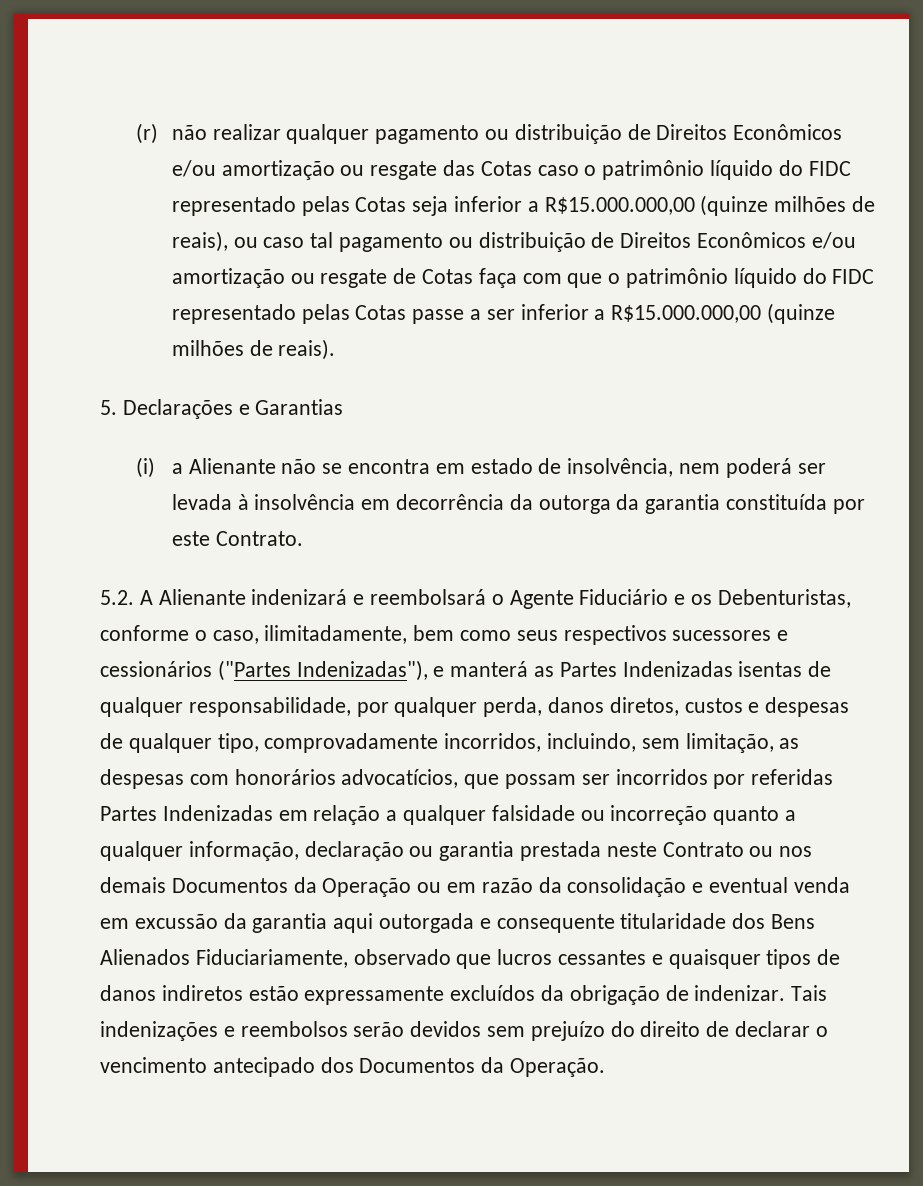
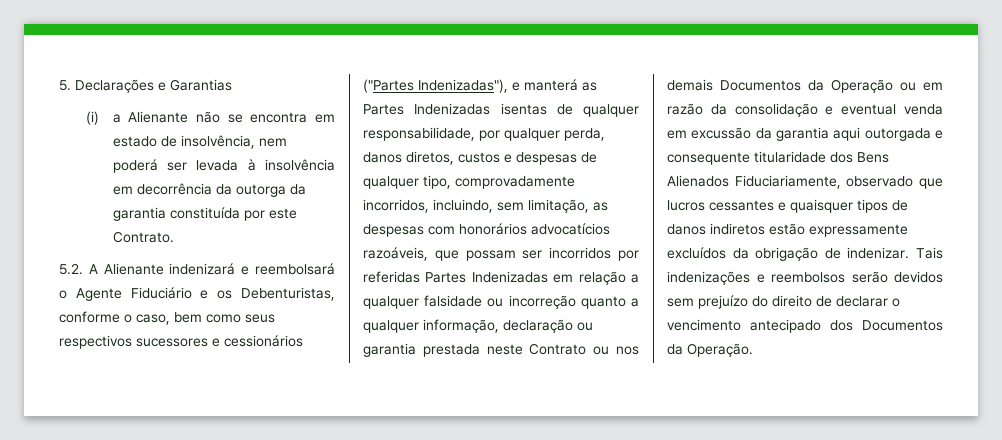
- (r) não realizar qualquer pagamento ou distribuição de Direitos Econômicos e/ou amortização ou resgate das Cotas caso o patrimônio líquido do FIDC representado pelas Cotas seja inferior a R$15.000.000,00 (quinze milhões de reais), ou caso tal pagamento ou distribuição de Direitos Econômicos e/ou amortização ou resgate de Cotas faça com que o patrimônio líquido do FIDC representado pelas Cotas passe a ser inferior a R$15.000.000,00 (quinze milhões de reais).
- 5.2. A Alienante indenizará e reembolsará o Agente Fiduciário e os Debenturistas, conforme o caso, ilimitadamente, bem como seus respectivos sucessores e cessionários ("Partes Indenizadas"), e manterá as Partes Indenizadas isentas de qualquer responsabilidade, por qualquer perda, danos diretos, custos e despesas de qualquer tipo, comprovadamente incorridos, incluindo, sem limitação, as despesas com honorários advocatícios, que possam ser incorridos por referidas Partes Indenizadas em relação a qualquer falsidade ou incorreção quanto a qualquer informação, declaração ou garantia prestada neste Contrato ou nos demais Documentos da Operação ou em razão da consolidação e eventual venda em excussão da garantia aqui outorgada e consequente titularidade dos Bens Alienados Fiduciariamente, observado que lucros cessantes e quaisquer tipos de danos indiretos estão expressamente excluídos da obrigação de indenizar.
+ 5.2. A Alienante indenizará e reembolsará o Agente Fiduciário e os Debenturistas, conforme o caso, bem como seus respectivos sucessores e cessionários ("Partes Indenizadas"), e manterá as Partes Indenizadas isentas de qualquer responsabilidade, por qualquer perda, danos diretos, custos e despesas de qualquer tipo, comprovadamente incorridos, incluindo, sem limitação, as despesas com honorários advocatícios razoáveis, que possam ser incorridos por referidas Partes Indenizadas em relação a qualquer falsidade ou incorreção quanto a qualquer informação, declaração ou garantia prestada neste Contrato ou nos demais Documentos da Operação ou em razão da consolidação e eventual venda em excussão da garantia aqui outorgada e consequente titularidade dos Bens Alienados Fiduciariamente, observado que lucros cessantes e quaisquer tipos de danos indiretos estão expressamente excluídos da obrigação de indenizar.

